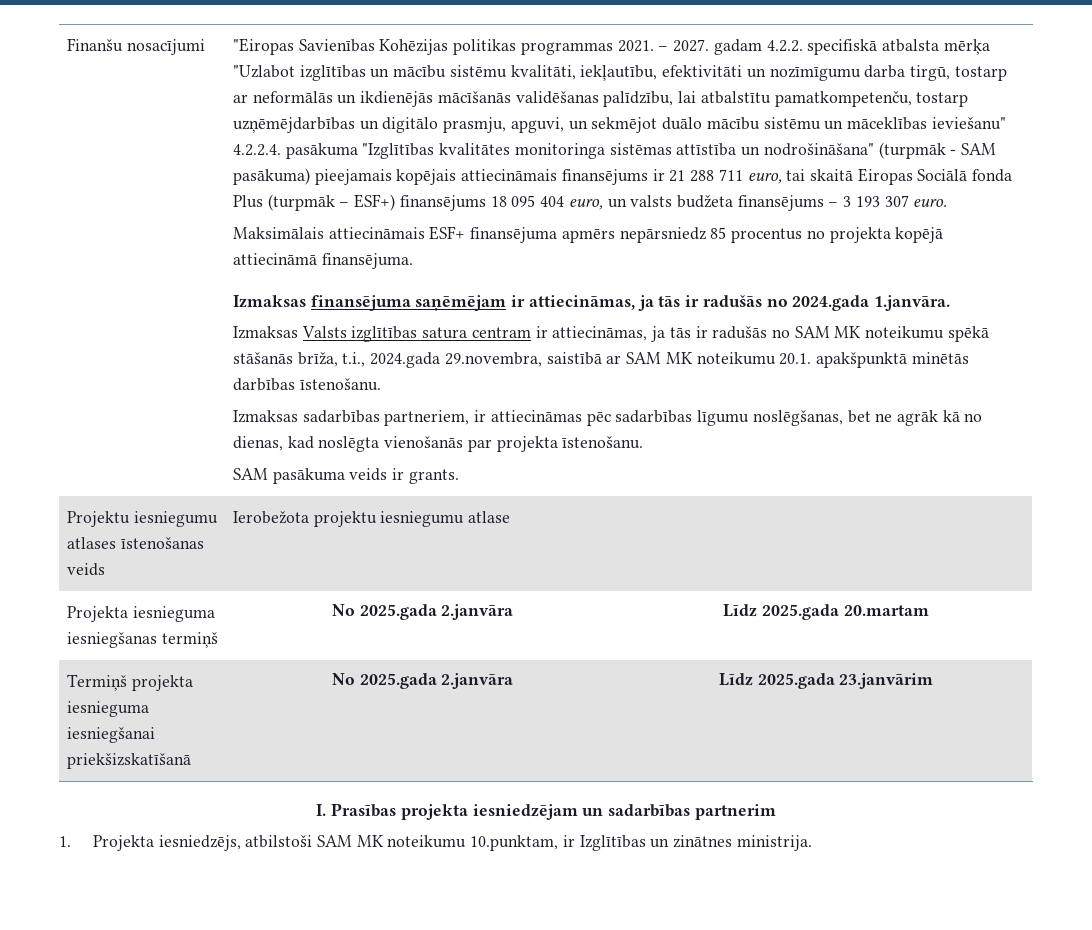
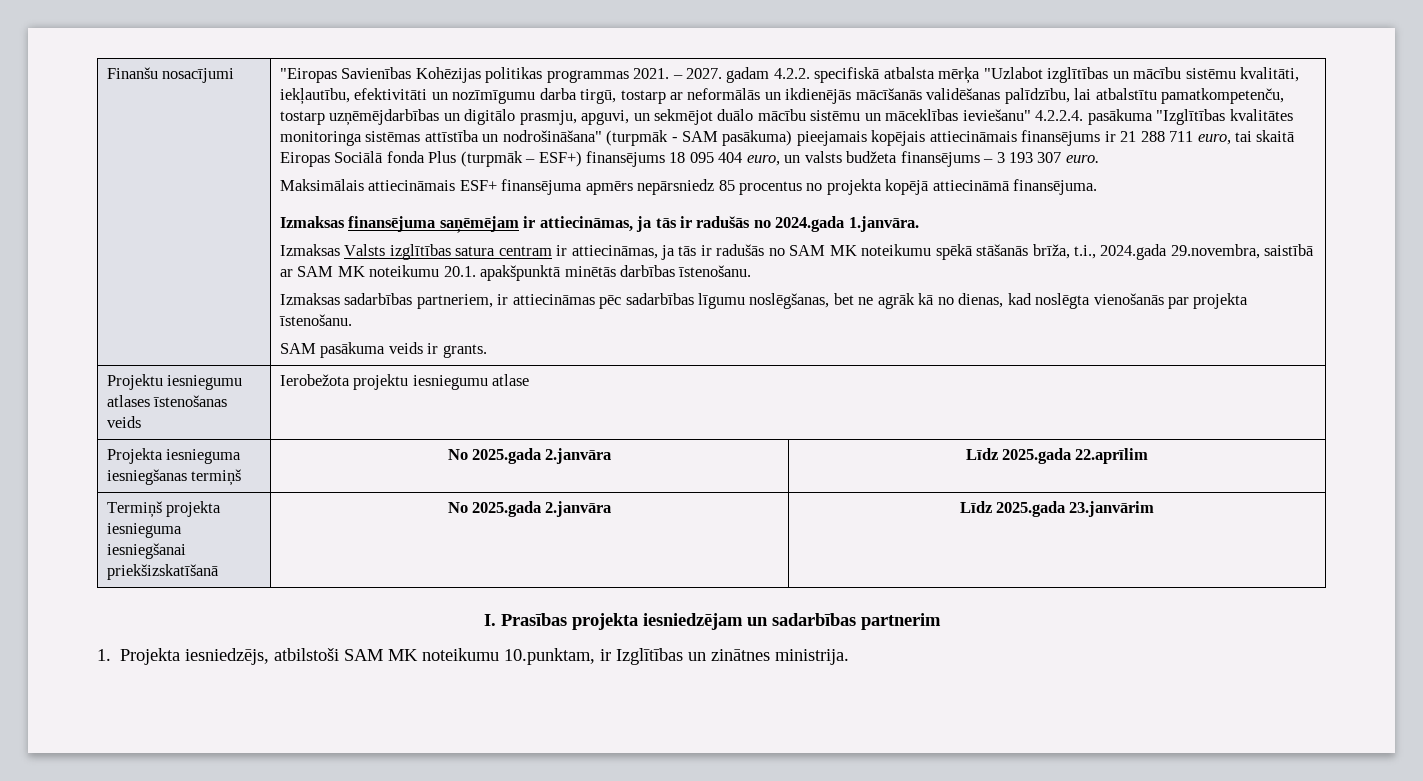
- Projekta iesnieguma iesniegšanas termiņš | No 2025.gada 2.janvāra | Līdz 2025.gada 20.martam
+ Projekta iesnieguma iesniegšanas termiņš | No 2025.gada 2.janvāra | Līdz 2025.gada 22.aprīlim

